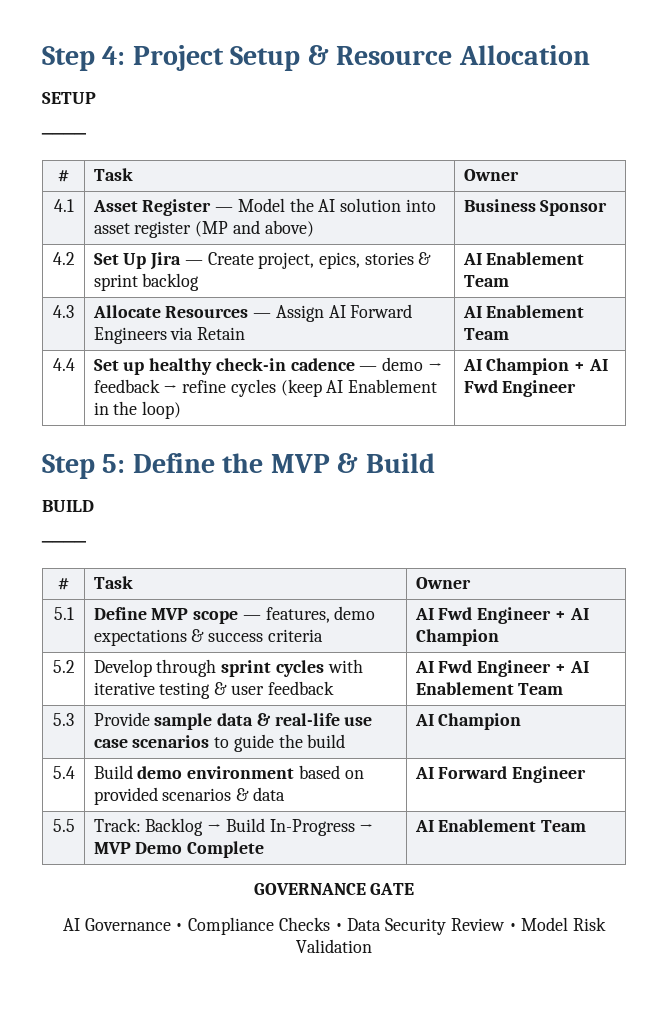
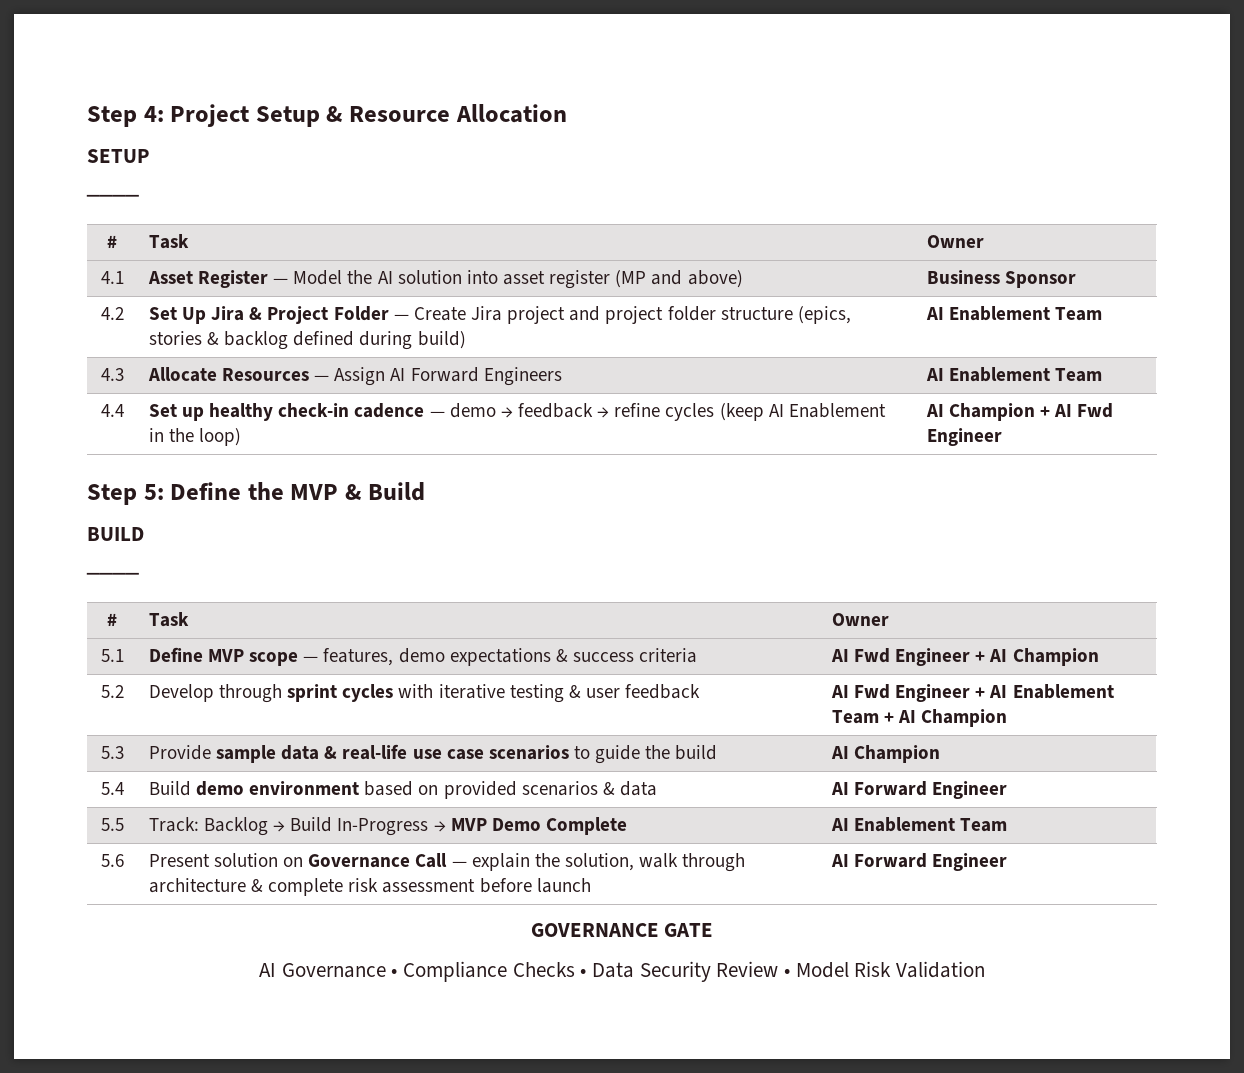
- 4.2 | Set Up Jira — Create project, epics, stories & sprint backlog | AI Enablement Team
+ 4.2 | Set Up Jira & Project Folder — Create Jira project and project folder structure (epics, stories & backlog defined during build) | AI Enablement Team
- 4.3 | Allocate Resources — Assign AI Forward Engineers via Retain | AI Enablement Team
+ 4.3 | Allocate Resources — Assign AI Forward Engineers | AI Enablement Team
- 5.2 | Develop through sprint cycles with iterative testing & user feedback | AI Fwd Engineer + AI Enablement Team
+ 5.2 | Develop through sprint cycles with iterative testing & user feedback | AI Fwd Engineer + AI Enablement Team + AI Champion
+ 5.6 | Present solution on Governance Call — explain the solution, walk through architecture & complete risk assessment before launch | AI Forward Engineer

